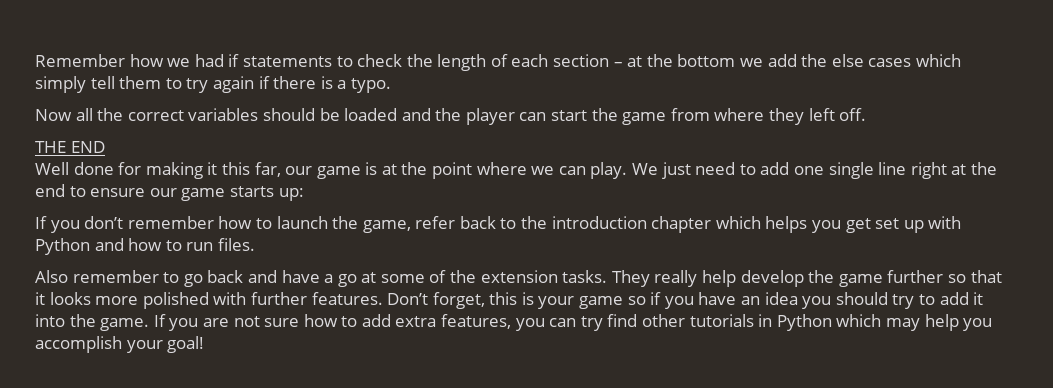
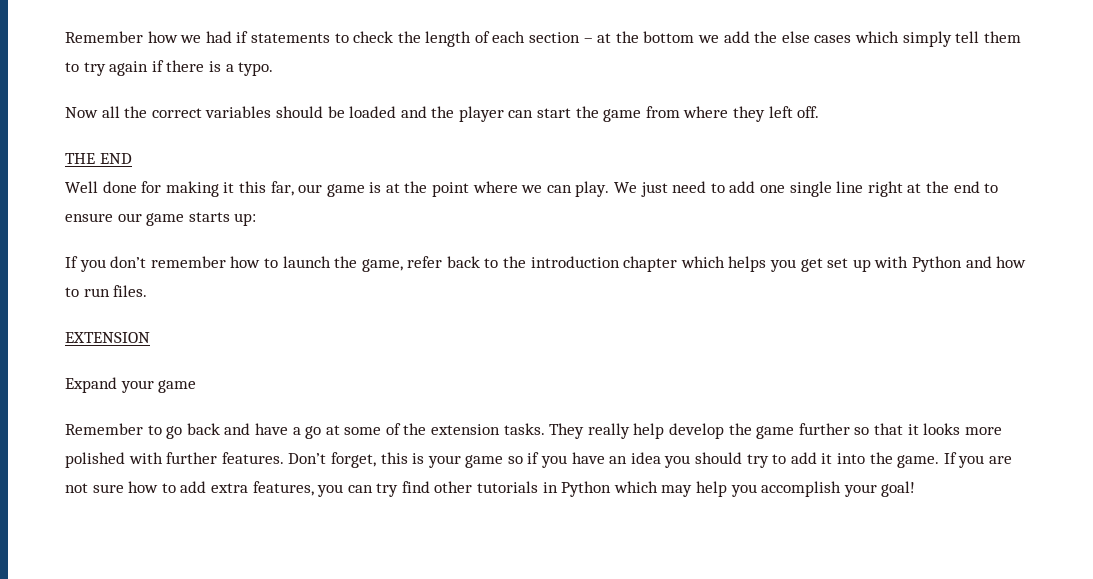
- Also remember to go back and have a go at some of the extension tasks.
+ EXTENSION
+ Expand your game
+ Remember to go back and have a go at some of the extension tasks.

